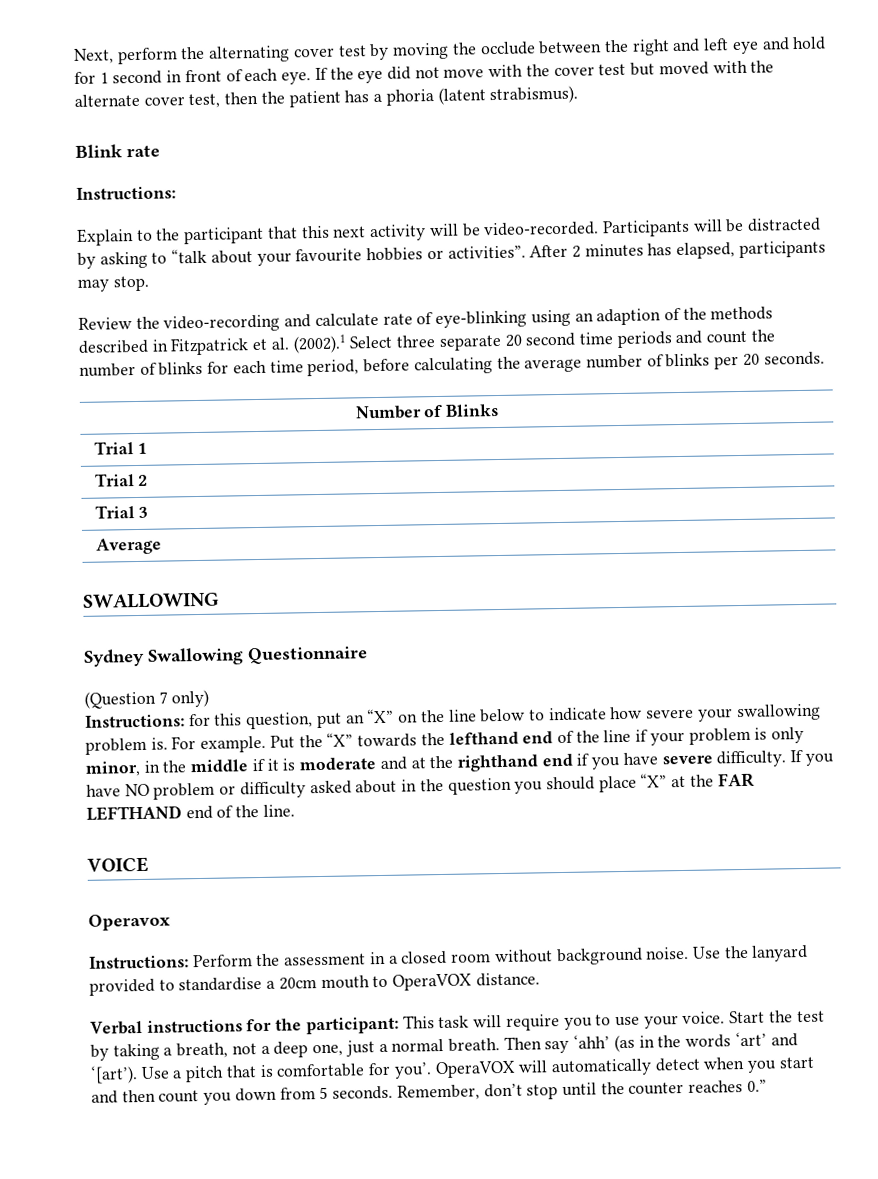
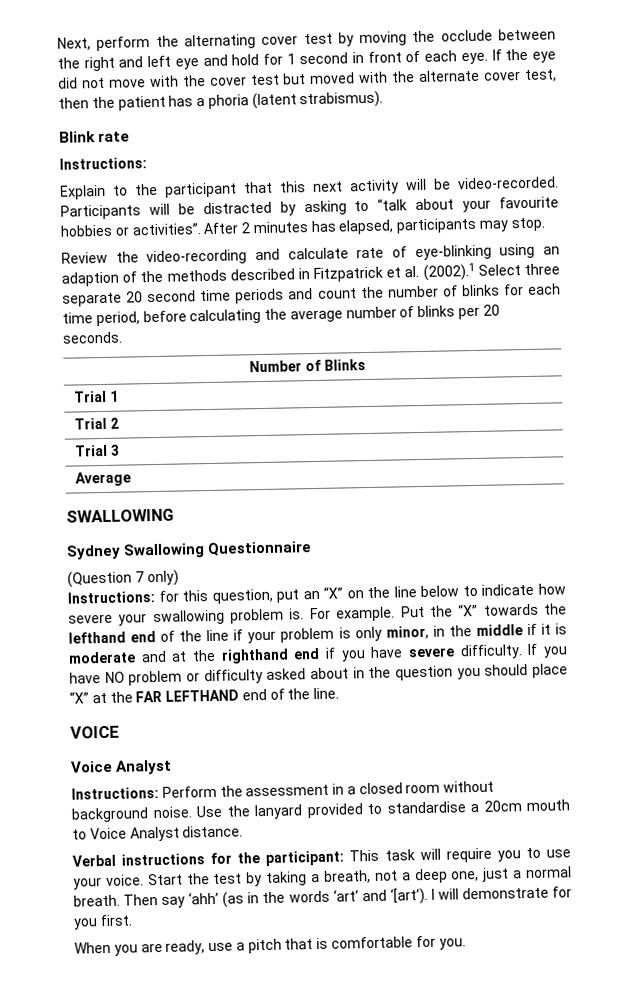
  VOICE
- Operavox
+ Voice Analyst
- Use the lanyard provided to standardise a 20cm mouth to OperaVOX distance.
+ Use the lanyard provided to standardise a 20cm mouth to Voice Analyst distance.
- Use a pitch that is comfortable for you’. OperaVOX will automatically detect when you start and then count you down from 5 seconds. Remember, don’t stop until the counter reaches 0.”
+ I will demonstrate for you first.
+ When you are ready, use a pitch that is comfortable for you.

